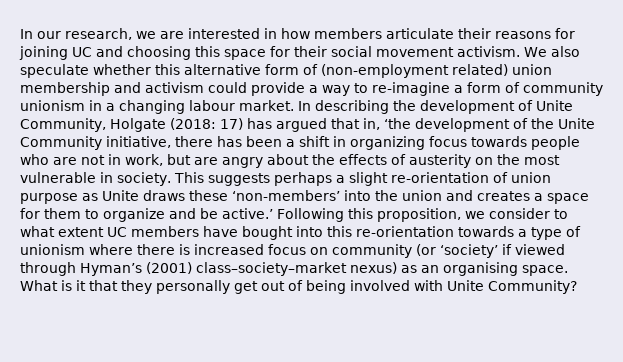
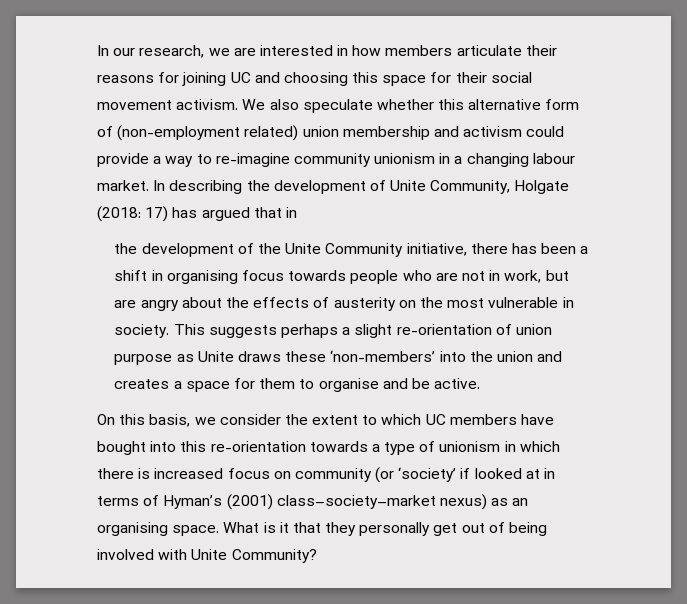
- We also speculate whether this alternative form of (non-employment related) union membership and activism could provide a way to re-imagine a form of community unionism in a changing labour market.
+ We also speculate whether this alternative form of (non-employment related) union membership and activism could provide a way to re-imagine community unionism in a changing labour market.
- In describing the development of Unite Community, Holgate (2018: 17) has argued that in, ‘the development of the Unite Community initiative, there has been a shift in organizing focus towards people who are not in work, but are angry about the effects of austerity on the most vulnerable in society.
+ In describing the development of Unite Community, Holgate (2018: 17) has argued that in
+ the development of the Unite Community initiative, there has been a shift in organising focus towards people who are not in work, but are angry about the effects of austerity on the most vulnerable in society.
- This suggests perhaps a slight re-orientation of union purpose as Unite draws these ‘non-members’ into the union and creates a space for them to organize and be active.’ Following this proposition, we consider to what extent UC members have bought into this re-orientation towards a type of unionism where there is increased focus on community (or ‘society’ if viewed through Hyman’s (2001) class–society–market nexus) as an organising space.
+ This suggests perhaps a slight re-orientation of union purpose as Unite draws these ‘non-members’ into the union and creates a space for them to organise and be active.
+ On this basis, we consider the extent to which UC members have bought into this re-orientation towards a type of unionism in which there is increased focus on community (or ‘society’ if looked at in terms of Hyman’s (2001) class–society–market nexus) as an organising space.

